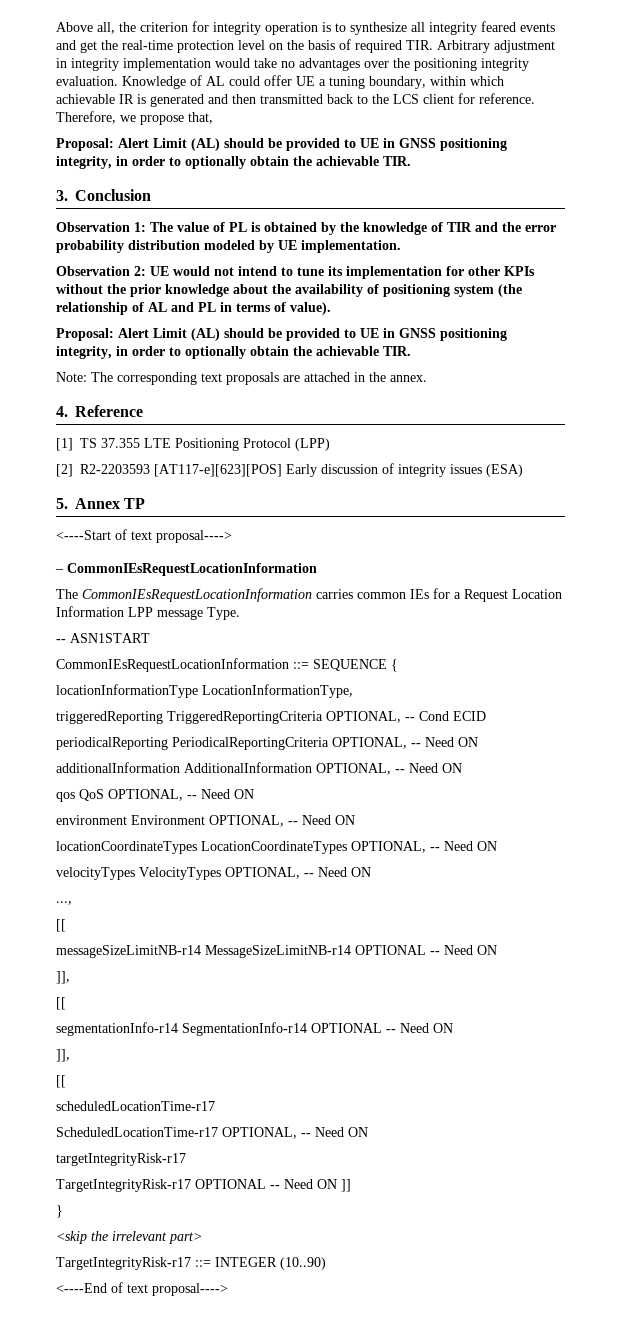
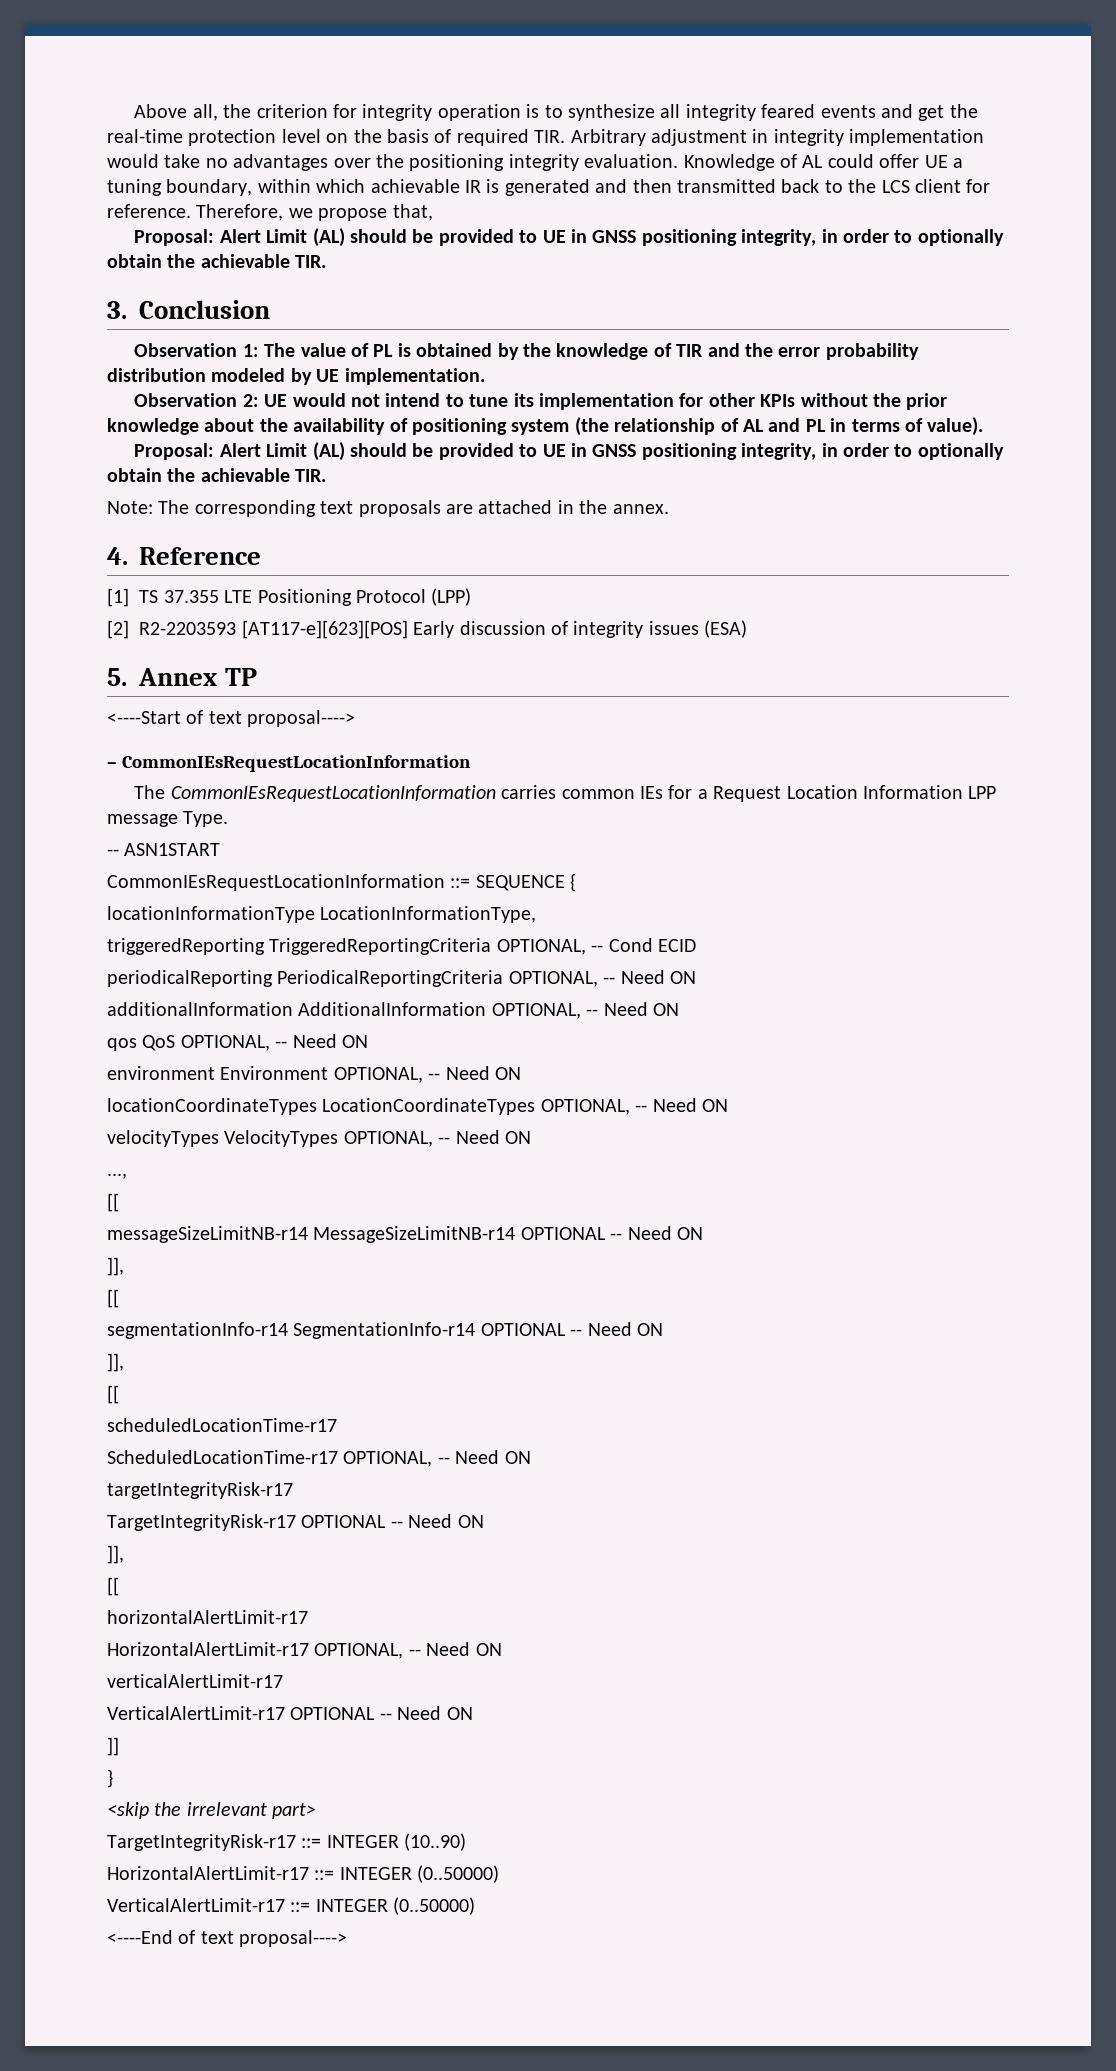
- TargetIntegrityRisk-r17 OPTIONAL -- Need ON ]]
+ TargetIntegrityRisk-r17 OPTIONAL -- Need ON
+ ]],
+ [[
+ horizontalAlertLimit-r17
+ HorizontalAlertLimit-r17 OPTIONAL, -- Need ON
+ verticalAlertLimit-r17
+ VerticalAlertLimit-r17 OPTIONAL -- Need ON
+ ]]
+ HorizontalAlertLimit-r17 ::= INTEGER (0..50000)
+ VerticalAlertLimit-r17 ::= INTEGER (0..50000)

